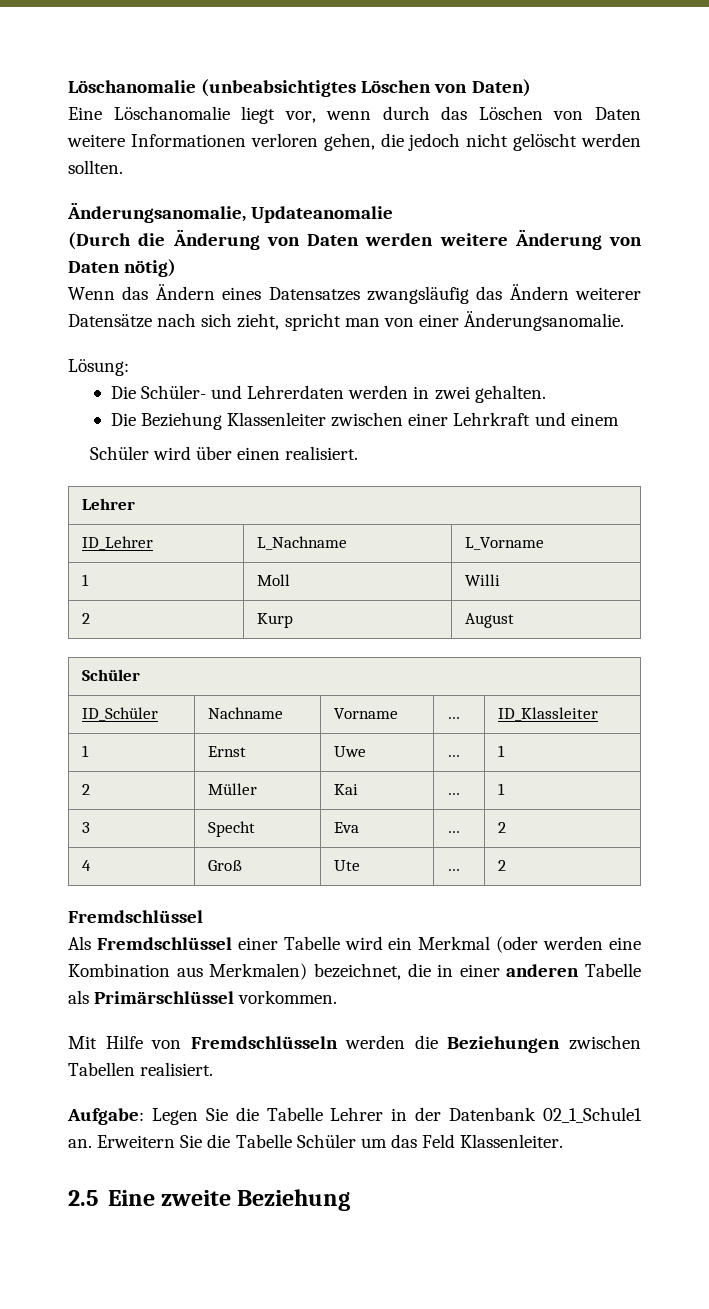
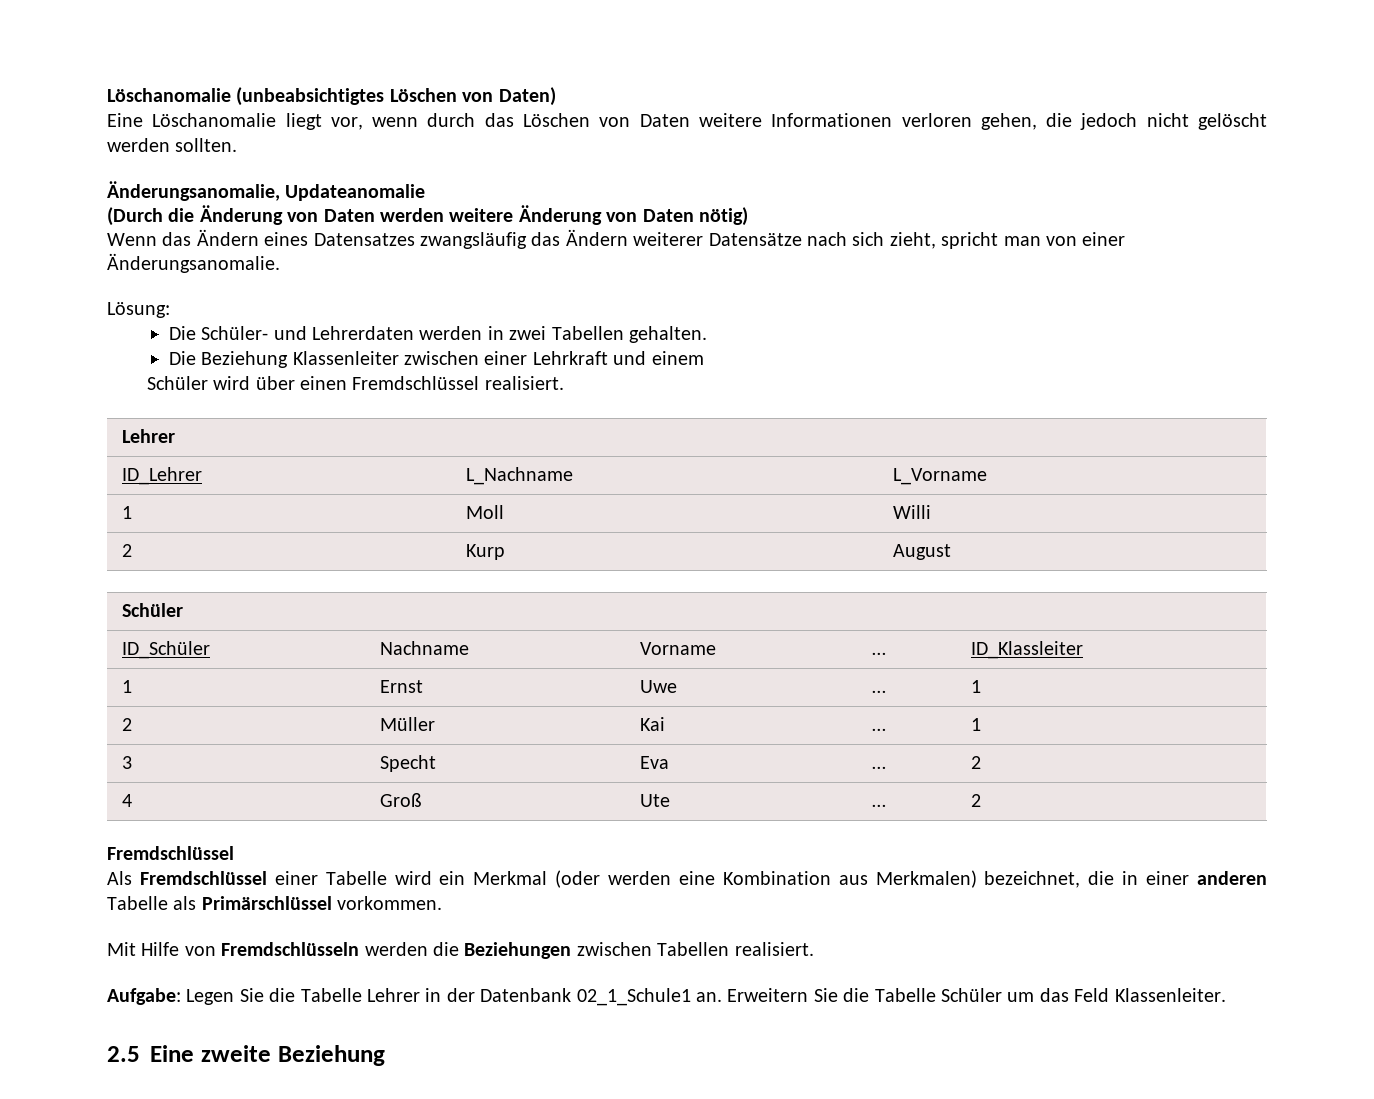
- Die Schüler- und Lehrerdaten werden in zwei gehalten.
+ Die Schüler- und Lehrerdaten werden in zwei Tabellen gehalten.
- Schüler wird über einen realisiert.
+ Schüler wird über einen Fremdschlüssel realisiert.

